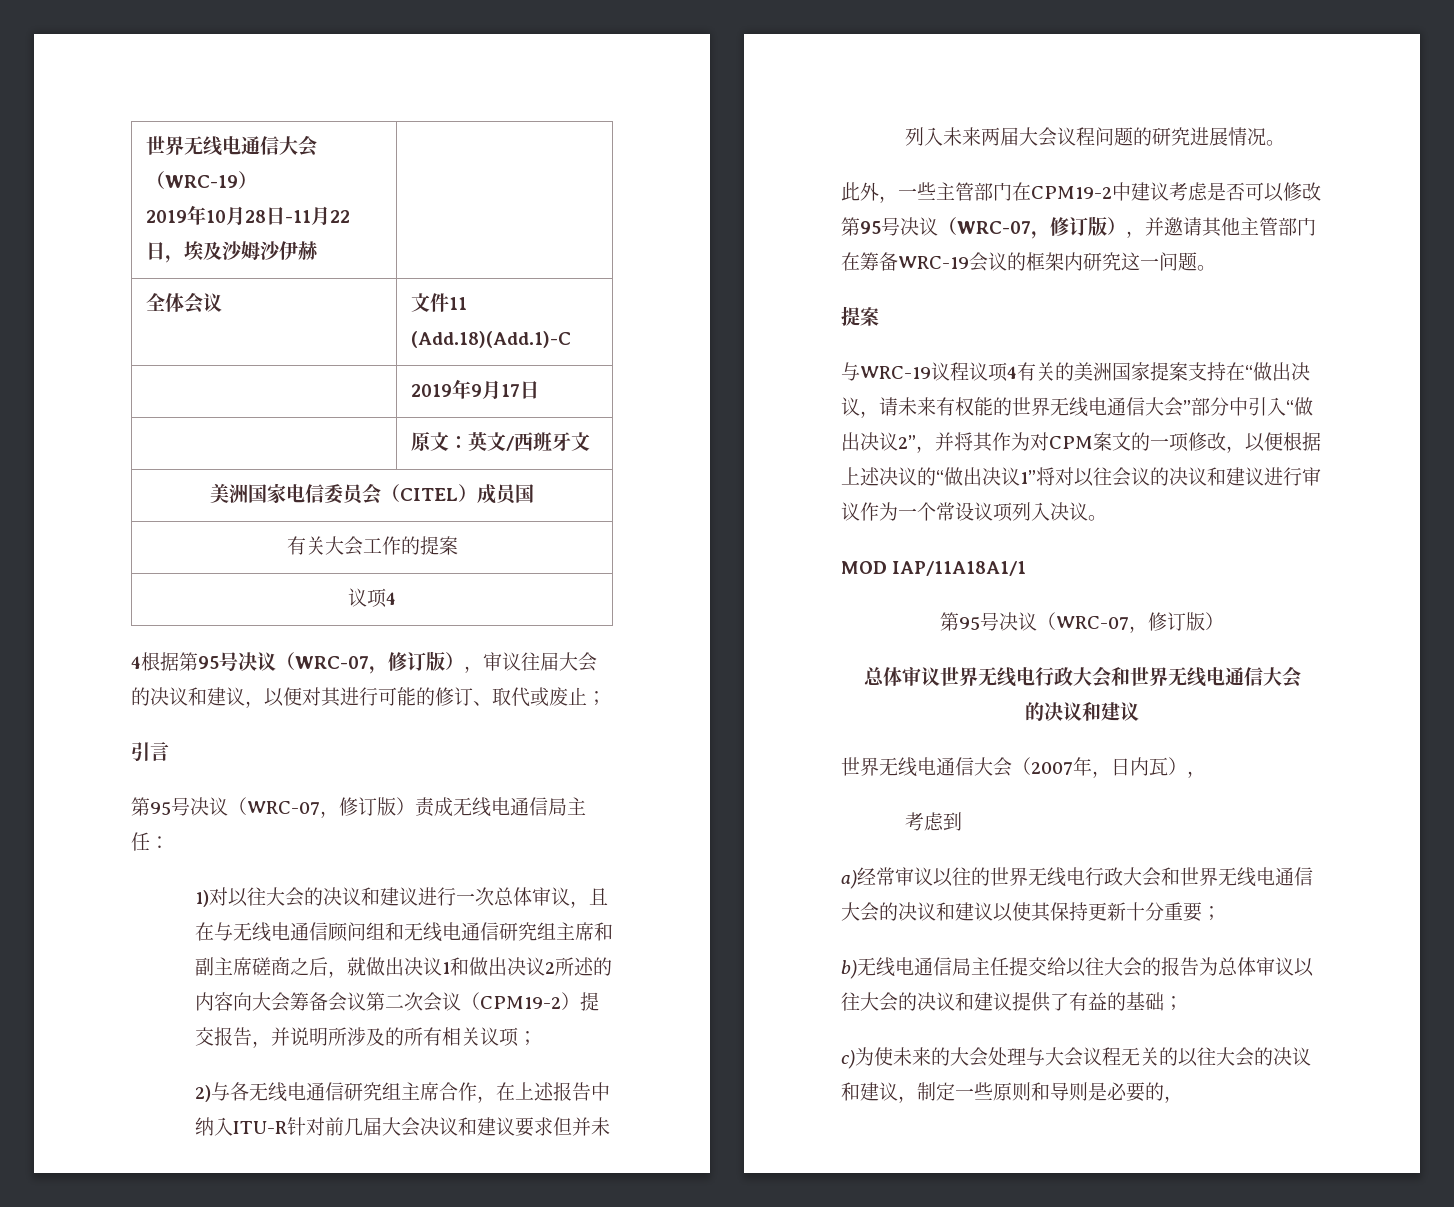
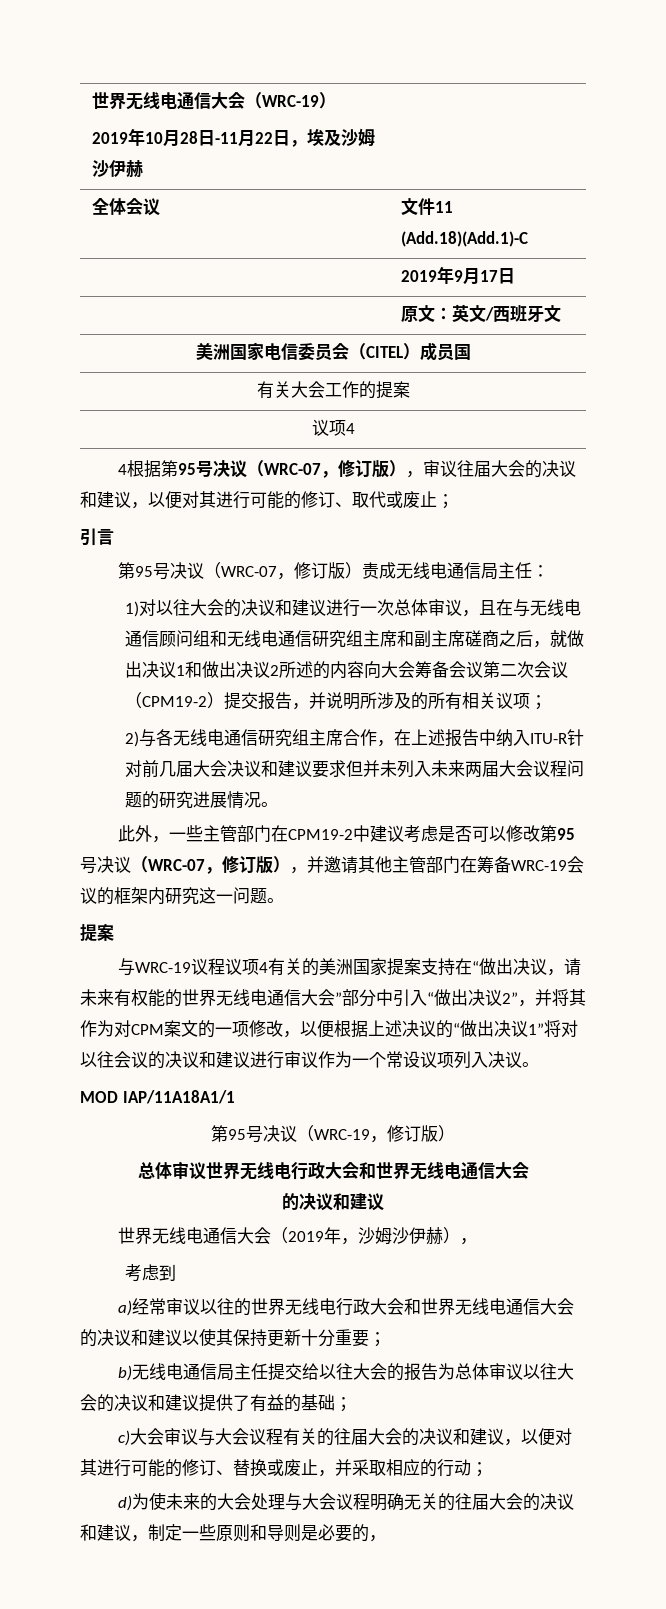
  MOD IAP/11A18A1/1
- 第95号决议（WRC-07，修订版）
+ 第95号决议（WRC-19，修订版）
- 世界无线电通信大会（2007年，日内瓦），
+ 世界无线电通信大会（2019年，沙姆沙伊赫），
- c)为使未来的大会处理与大会议程无关的以往大会的决议和建议，制定一些原则和导则是必要的，
+ c)大会审议与大会议程有关的往届大会的决议和建议，以便对其进行可能的修订、替换或废止，并采取相应的行动；
+ d)为使未来的大会处理与大会议程明确无关的往届大会的决议和建议，制定一些原则和导则是必要的，

